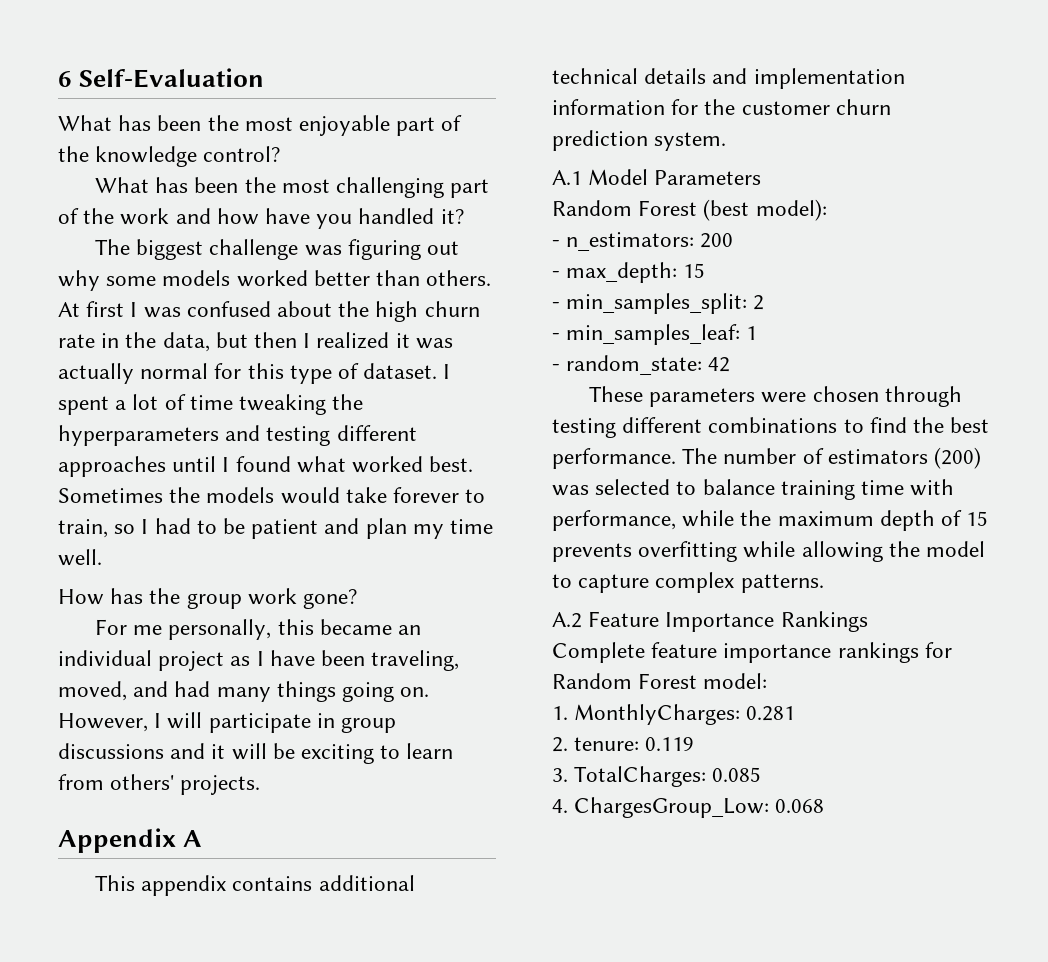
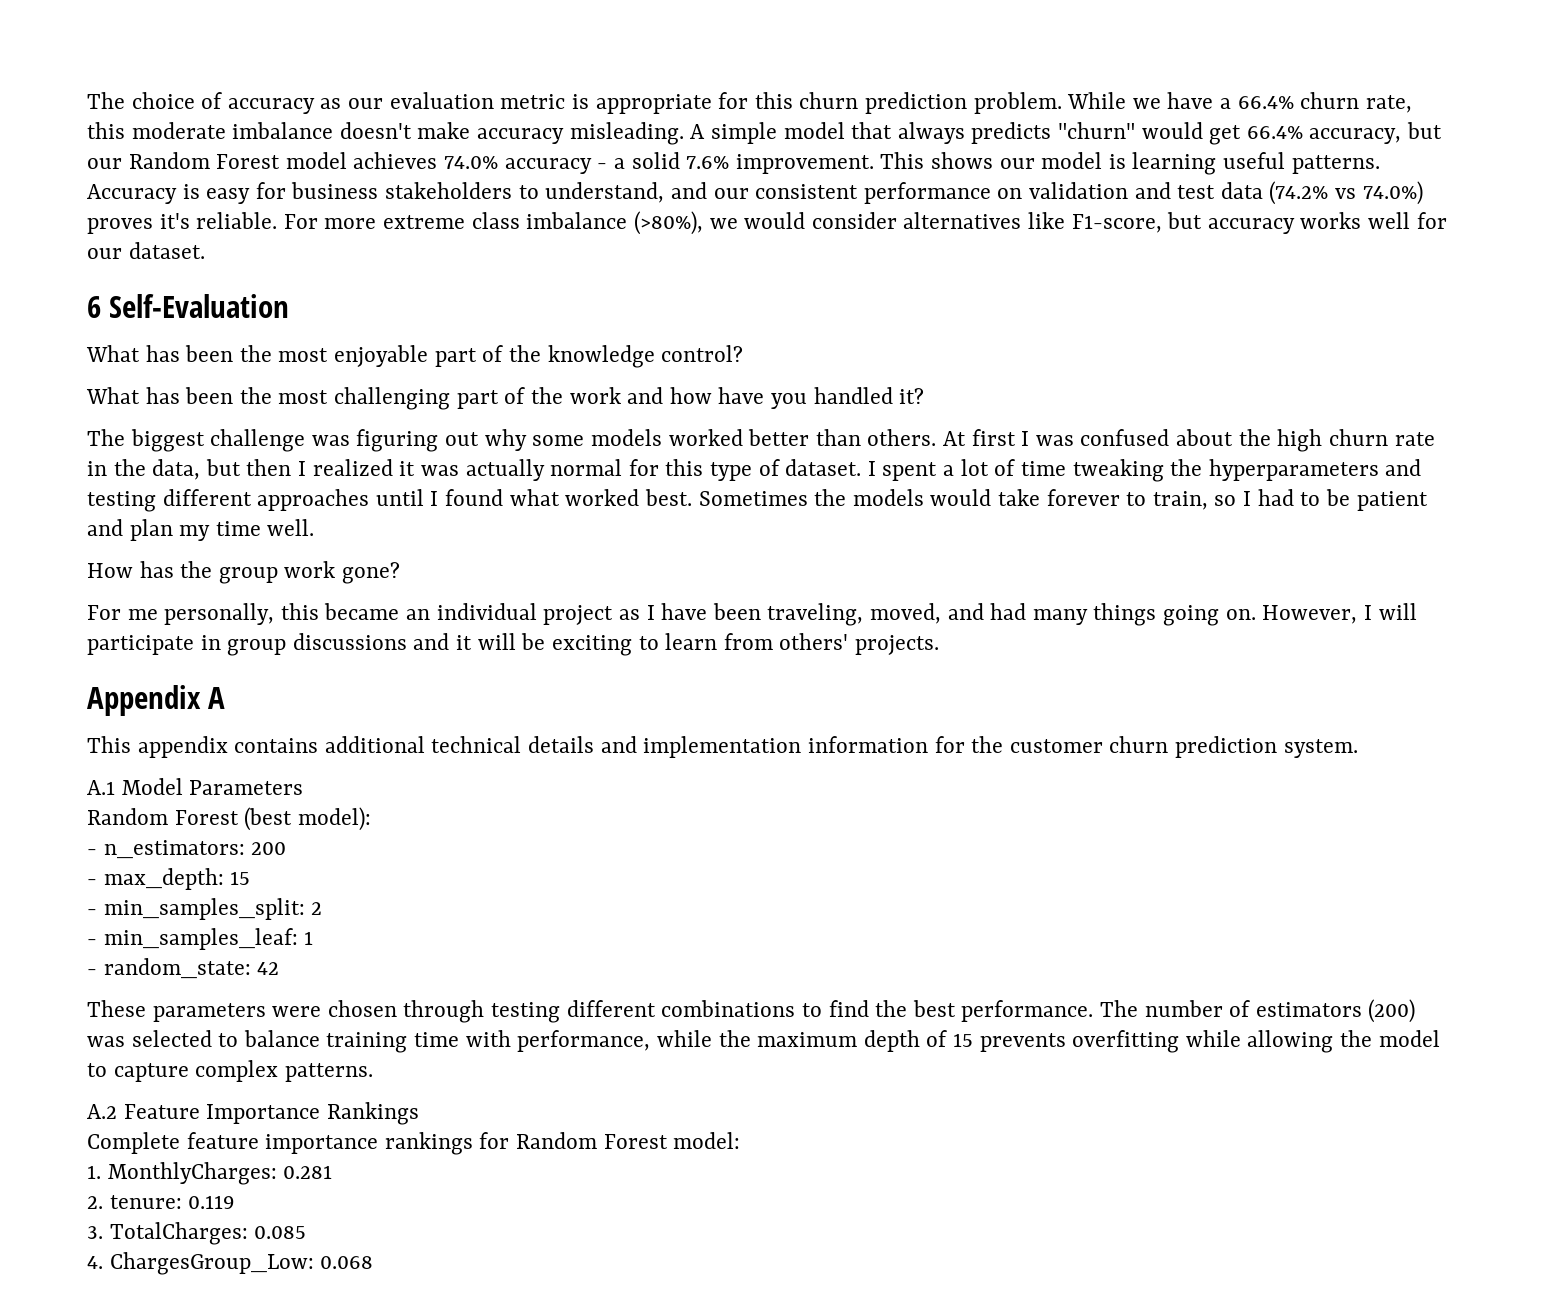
+ The choice of accuracy as our evaluation metric is appropriate for this churn prediction problem. While we have a 66.4% churn rate, this moderate imbalance doesn't make accuracy misleading. A simple model that always predicts "churn" would get 66.4% accuracy, but our Random Forest model achieves 74.0% accuracy - a solid 7.6% improvement. This shows our model is learning useful patterns. Accuracy is easy for business stakeholders to understand, and our consistent performance on validation and test data (74.2% vs 74.0%) proves it's reliable. For more extreme class imbalance (>80%), we would consider alternatives like F1-score, but accuracy works well for our dataset.

